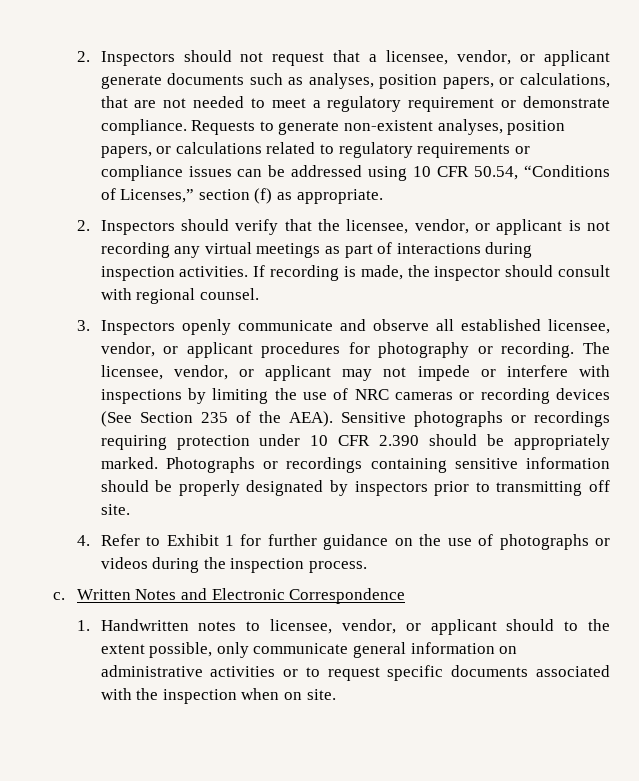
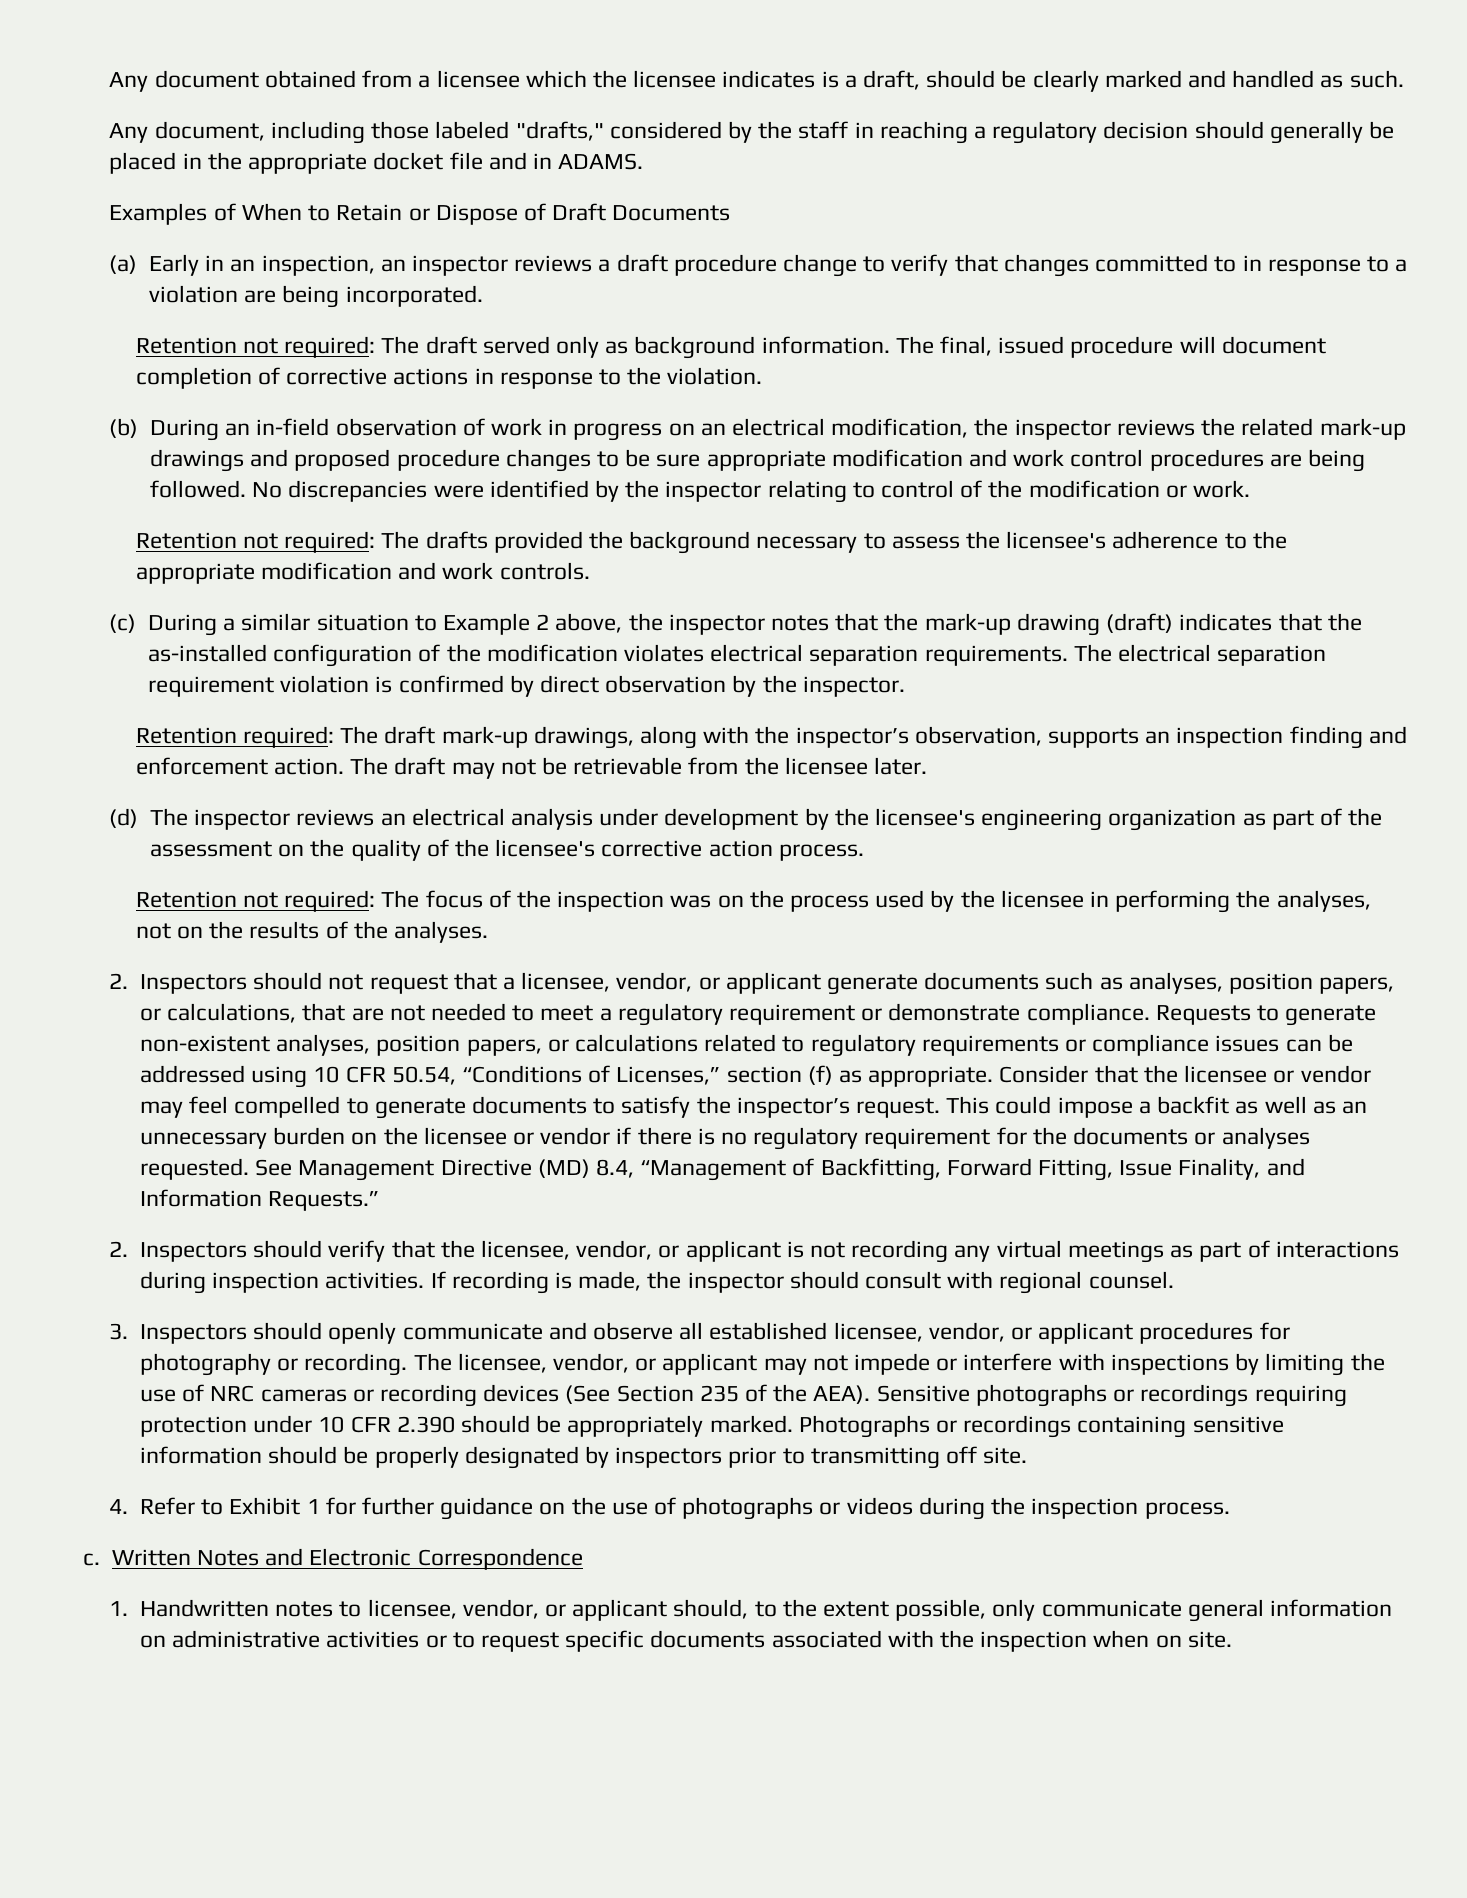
+ Any document obtained from a licensee which the licensee indicates is a draft, should be clearly marked and handled as such.
+ Any document, including those labeled "drafts," considered by the staff in reaching a regulatory decision should generally be placed in the appropriate docket file and in ADAMS.
+ Examples of When to Retain or Dispose of Draft Documents
+ (a) Early in an inspection, an inspector reviews a draft procedure change to verify that changes committed to in response to a violation are being incorporated.
+ Retention not required: The draft served only as background information. The final, issued procedure will document completion of corrective actions in response to the violation.
+ (b) During an in-field observation of work in progress on an electrical modification, the inspector reviews the related mark-up drawings and proposed procedure changes to be sure appropriate modification and work control procedures are being followed. No discrepancies were identified by the inspector relating to control of the modification or work.
+ Retention not required: The drafts provided the background necessary to assess the licensee's adherence to the appropriate modification and work controls.
+ (c) During a similar situation to Example 2 above, the inspector notes that the mark-up drawing (draft) indicates that the as-installed configuration of the modification violates electrical separation requirements. The electrical separation requirement violation is confirmed by direct observation by the inspector.
+ Retention required: The draft mark-up drawings, along with the inspector’s observation, supports an inspection finding and enforcement action. The draft may not be retrievable from the licensee later.
+ (d) The inspector reviews an electrical analysis under development by the licensee's engineering organization as part of the assessment on the quality of the licensee's corrective action process.
+ Retention not required: The focus of the inspection was on the process used by the licensee in performing the analyses, not on the results of the analyses.
+ Consider that the licensee or vendor may feel compelled to generate documents to satisfy the inspector’s request. This could impose a backfit as well as an unnecessary burden on the licensee or vendor if there is no regulatory requirement for the documents or analyses requested. See Management Directive (MD) 8.4, “Management of Backfitting, Forward Fitting, Issue Finality, and Information Requests.”
- 3. Inspectors openly communicate and observe all established licensee, vendor, or applicant procedures for photography or recording.
+ 3. Inspectors should openly communicate and observe all established licensee, vendor, or applicant procedures for photography or recording.
- 1. Handwritten notes to licensee, vendor, or applicant should to the extent possible, only communicate general information on administrative activities or to request specific documents associated with the inspection when on site.
+ 1. Handwritten notes to licensee, vendor, or applicant should, to the extent possible, only communicate general information on administrative activities or to request specific documents associated with the inspection when on site.

